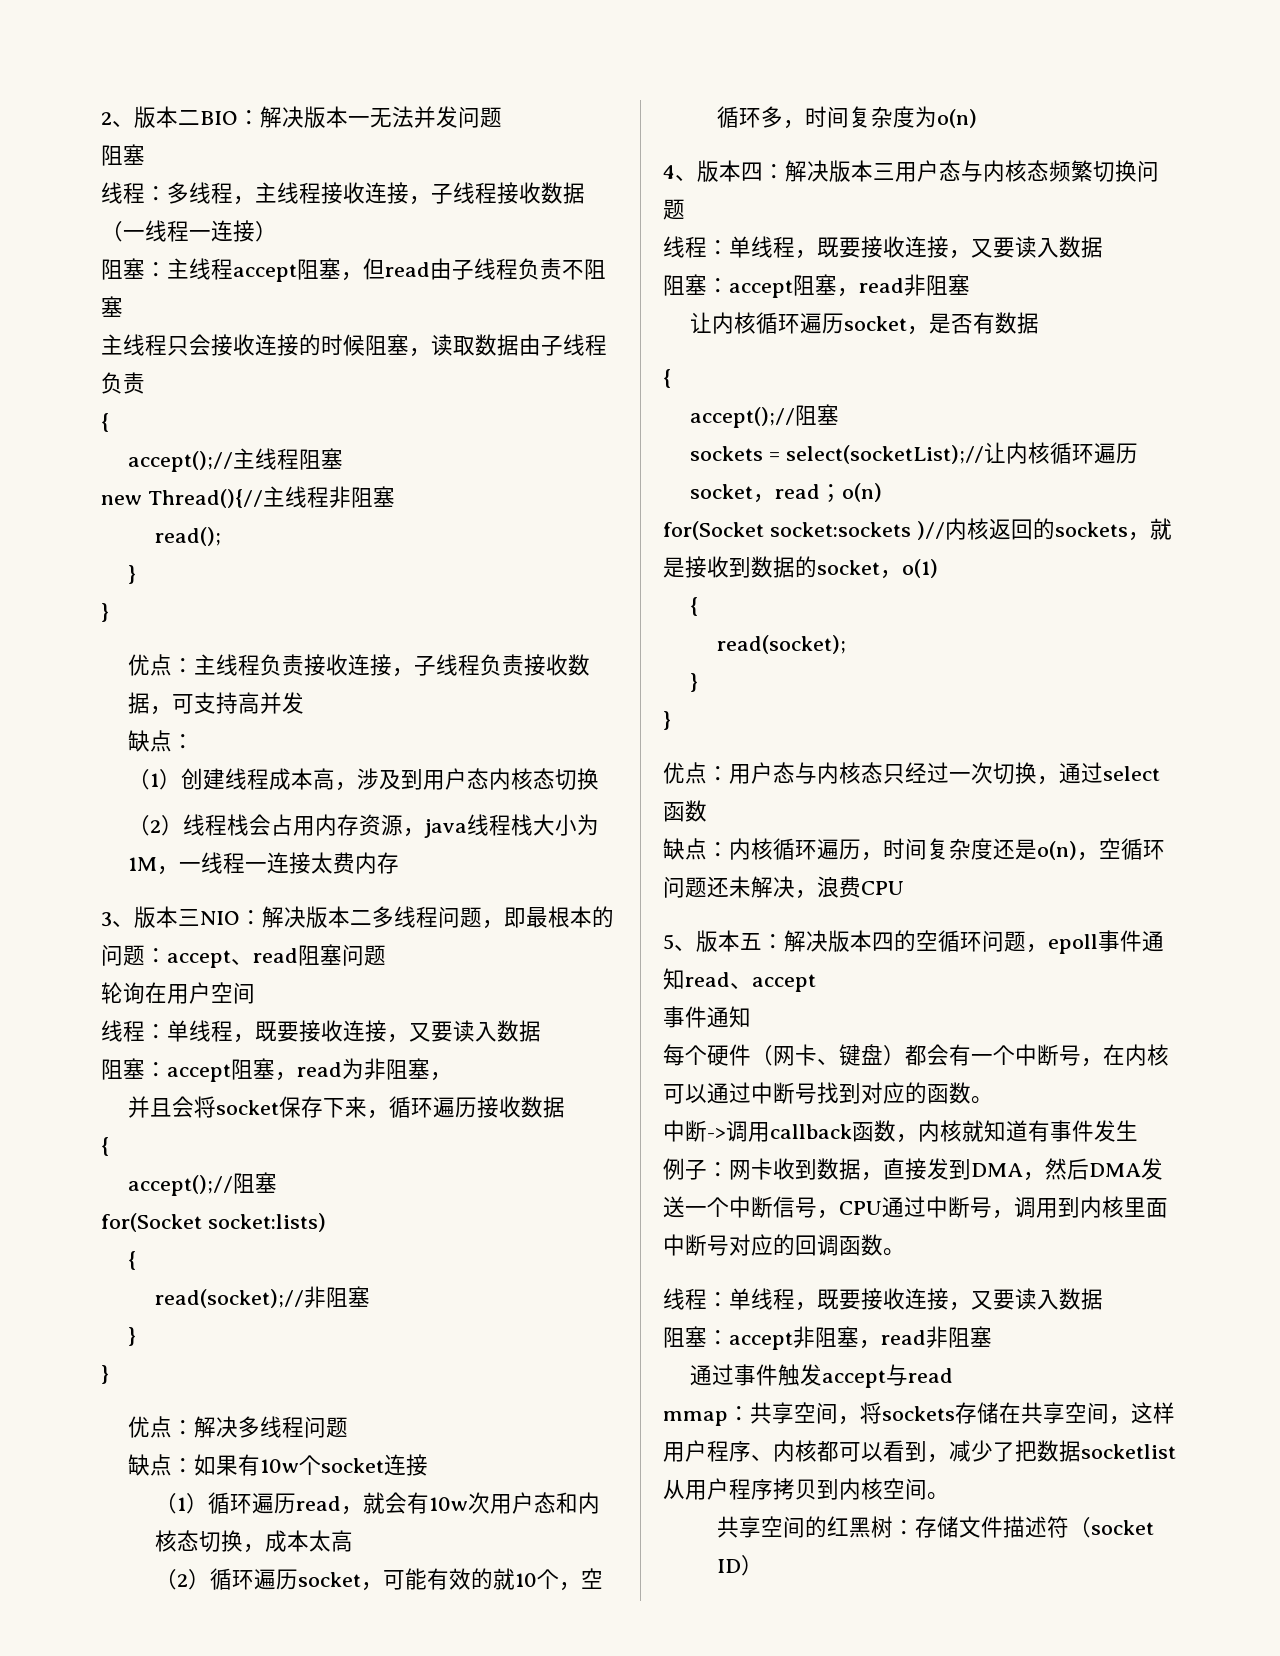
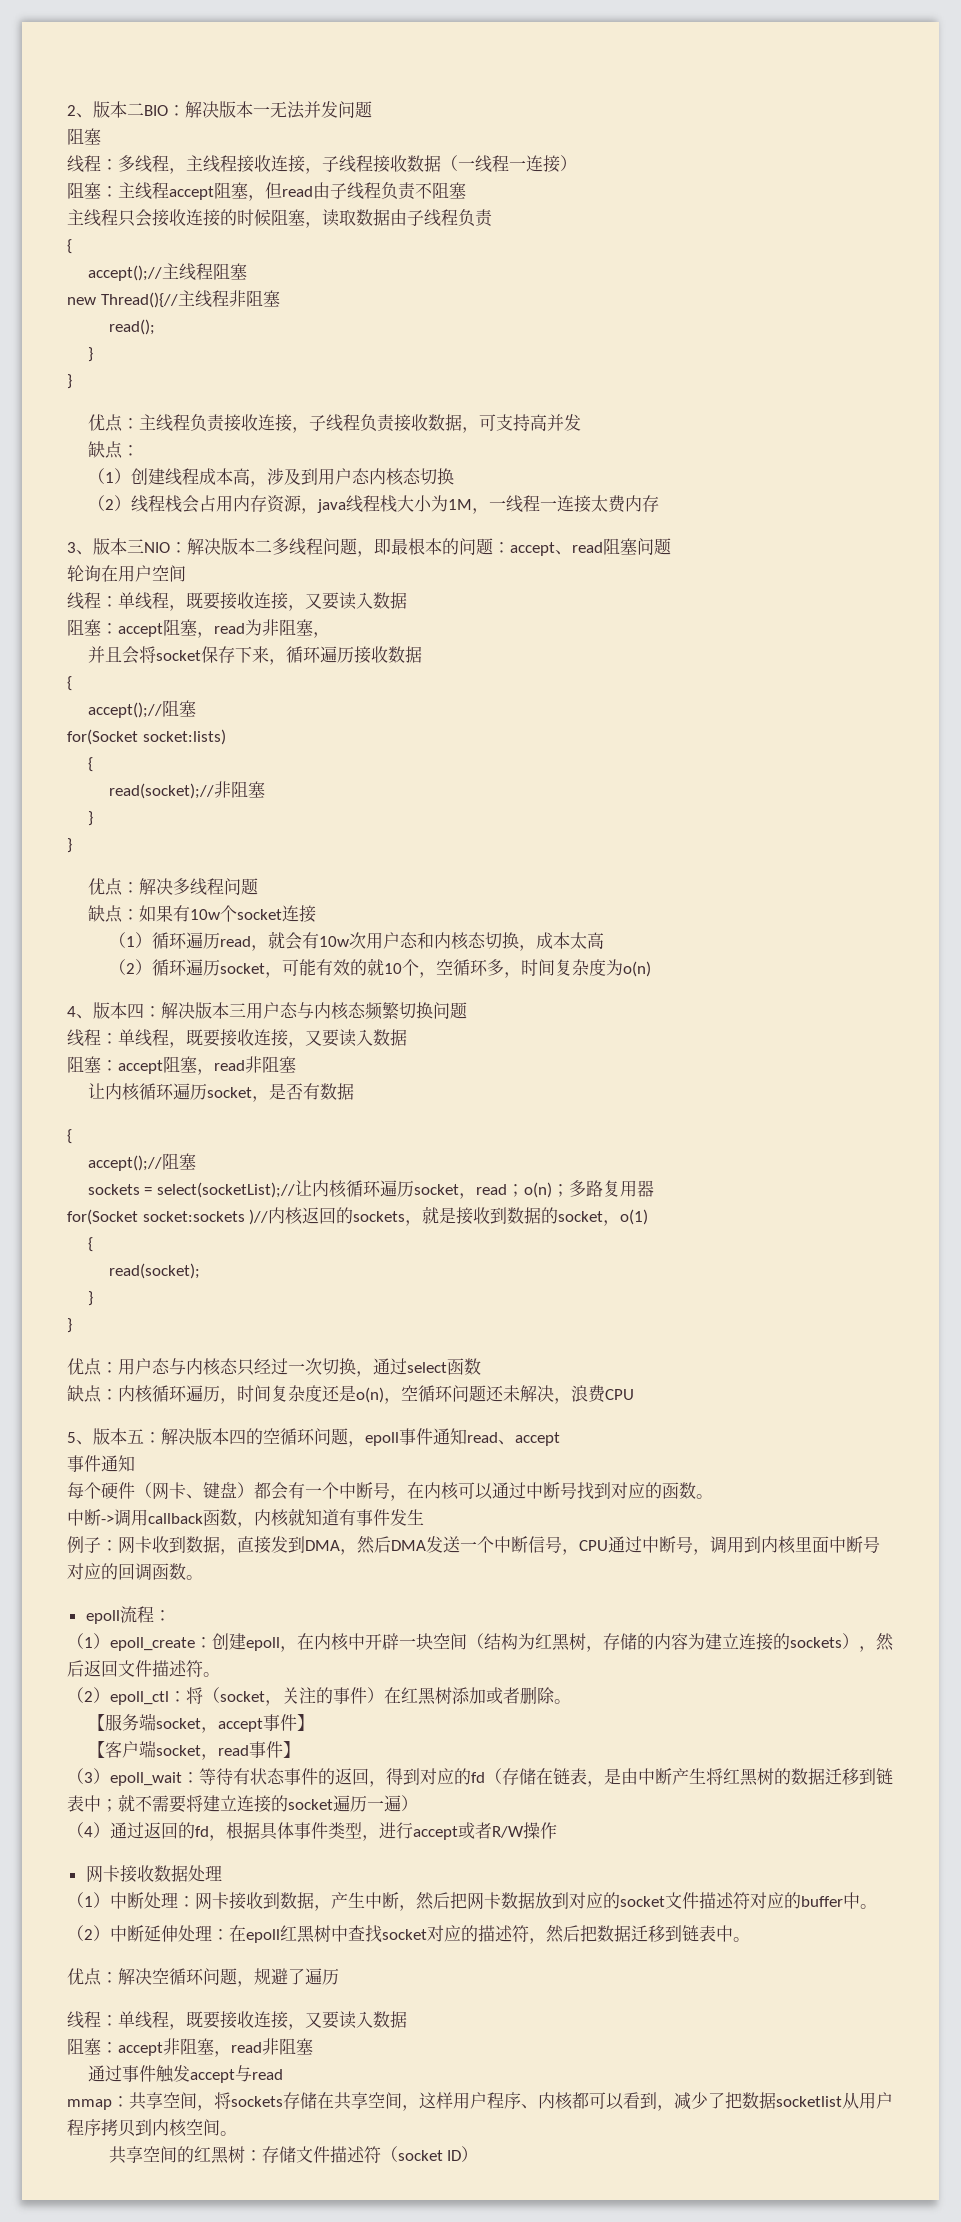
- sockets = select(socketList);//让内核循环遍历socket，read；o(n)
+ sockets = select(socketList);//让内核循环遍历socket，read；o(n)；多路复用器
+ epoll流程：
+ （1）epoll_create：创建epoll，在内核中开辟一块空间（结构为红黑树，存储的内容为建立连接的sockets），然后返回文件描述符。
+ （2）epoll_ctl：将（socket，关注的事件）在红黑树添加或者删除。
+ 【服务端socket，accept事件】
+ 【客户端socket，read事件】
+ （3）epoll_wait：等待有状态事件的返回，得到对应的fd（存储在链表，是由中断产生将红黑树的数据迁移到链表中；就不需要将建立连接的socket遍历一遍）
+ （4）通过返回的fd，根据具体事件类型，进行accept或者R/W操作
+ 网卡接收数据处理
+ （1）中断处理：网卡接收到数据，产生中断，然后把网卡数据放到对应的socket文件描述符对应的buffer中。
+ （2）中断延伸处理：在epoll红黑树中查找socket对应的描述符，然后把数据迁移到链表中。
+ 优点：解决空循环问题，规避了遍历

